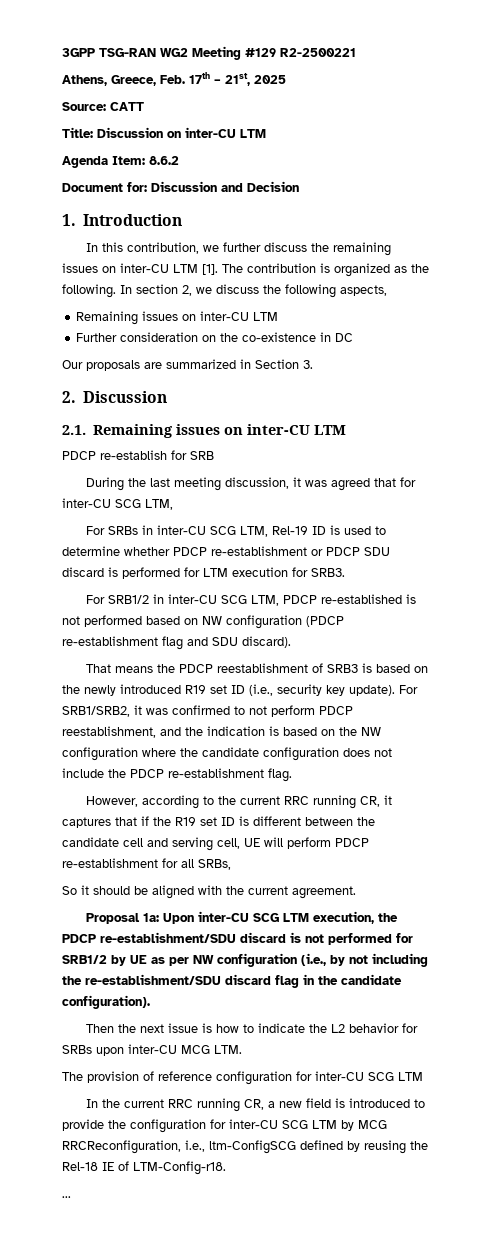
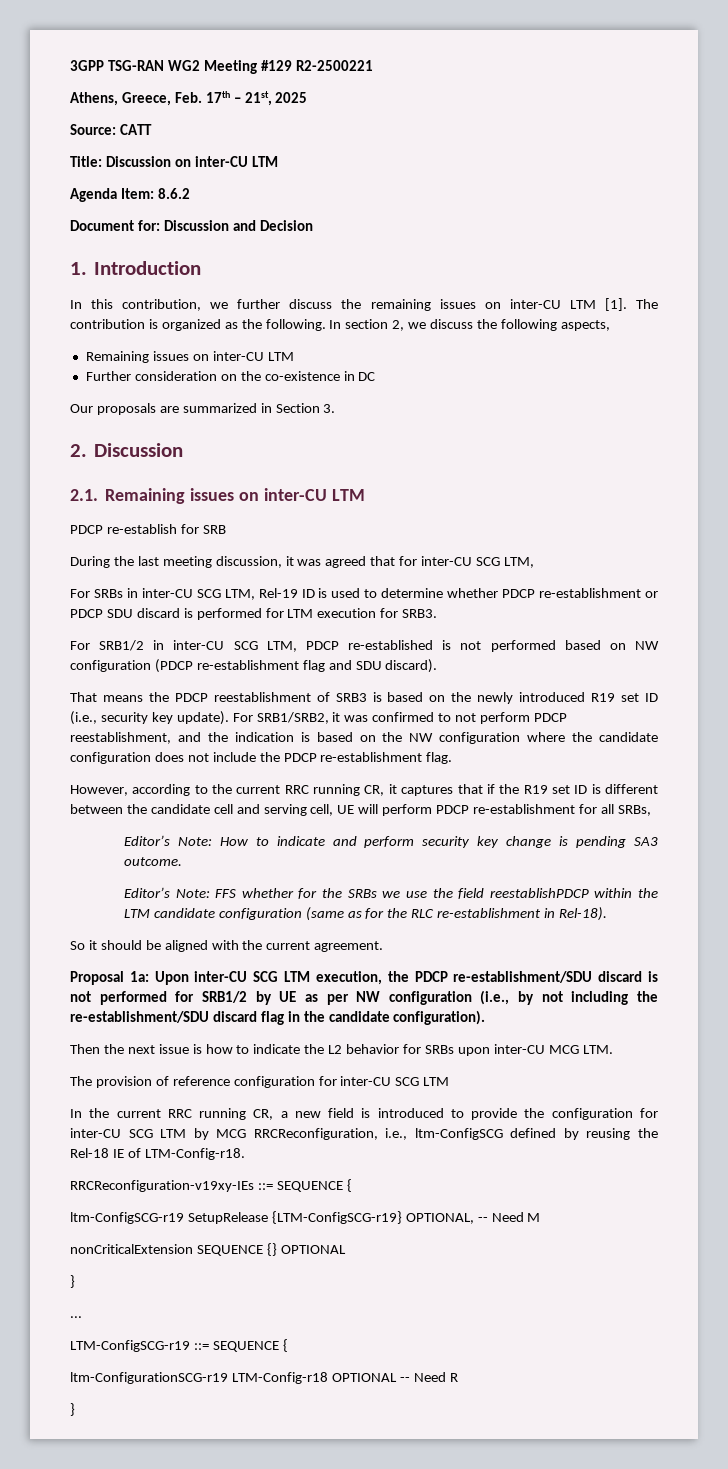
+ Editor’s Note: How to indicate and perform security key change is pending SA3 outcome.
+ Editor’s Note: FFS whether for the SRBs we use the field reestablishPDCP within the LTM candidate configuration (same as for the RLC re-establishment in Rel-18).
+ RRCReconfiguration-v19xy-IEs ::= SEQUENCE {
+ ltm-ConfigSCG-r19 SetupRelease {LTM-ConfigSCG-r19} OPTIONAL, -- Need M
+ nonCriticalExtension SEQUENCE {} OPTIONAL
+ }
  ...
+ LTM-ConfigSCG-r19 ::= SEQUENCE {
+ ltm-ConfigurationSCG-r19 LTM-Config-r18 OPTIONAL -- Need R
+ }

